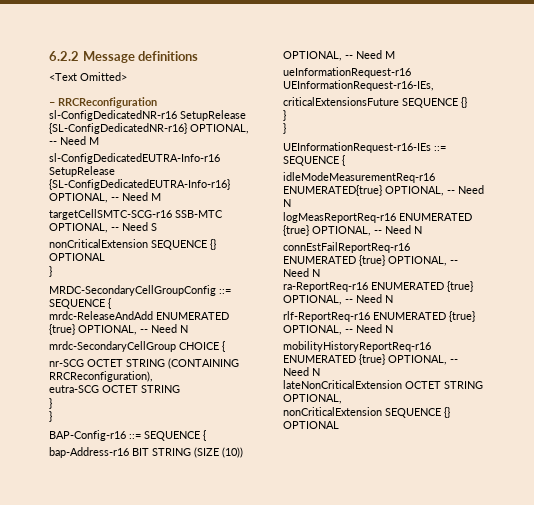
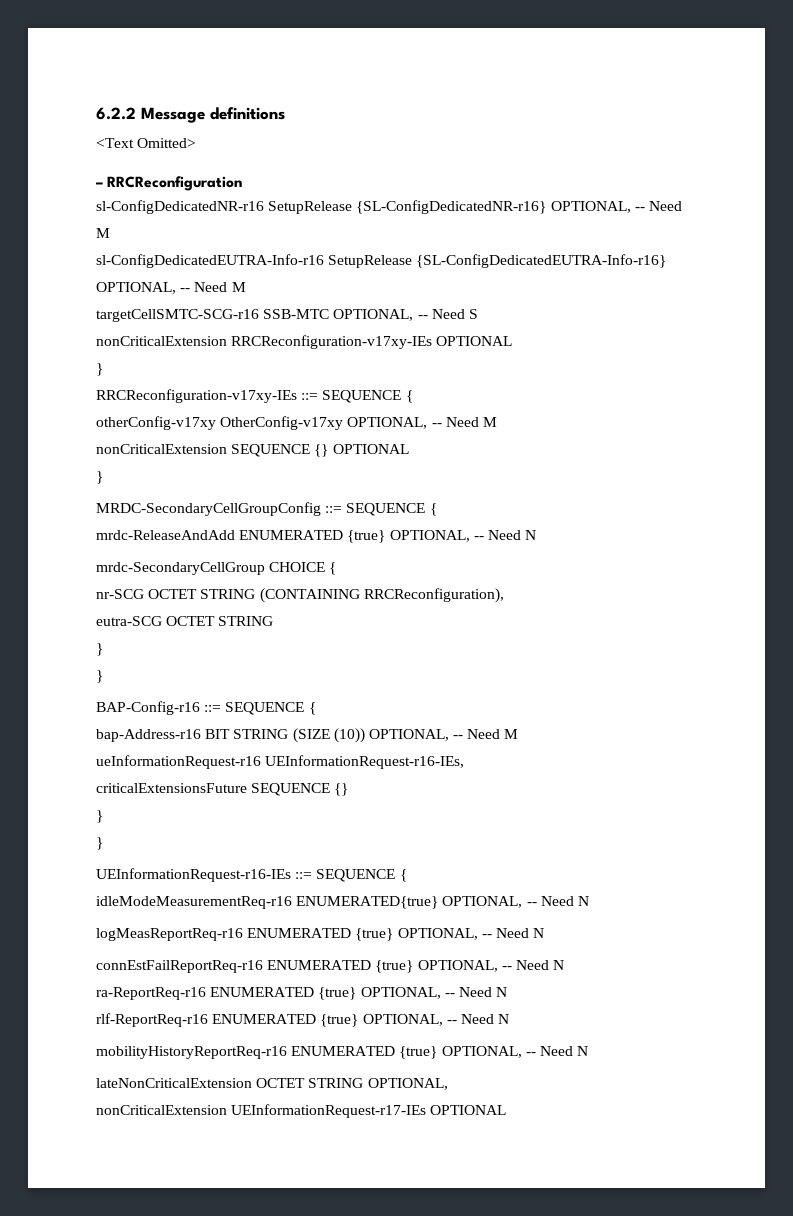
+ nonCriticalExtension RRCReconfiguration-v17xy-IEs OPTIONAL
+ }
+ RRCReconfiguration-v17xy-IEs ::= SEQUENCE {
+ otherConfig-v17xy OtherConfig-v17xy OPTIONAL, -- Need M
  lateNonCriticalExtension OCTET STRING OPTIONAL,
- nonCriticalExtension SEQUENCE {} OPTIONAL
+ nonCriticalExtension UEInformationRequest-r17-IEs OPTIONAL

